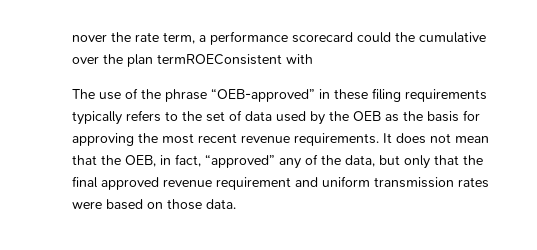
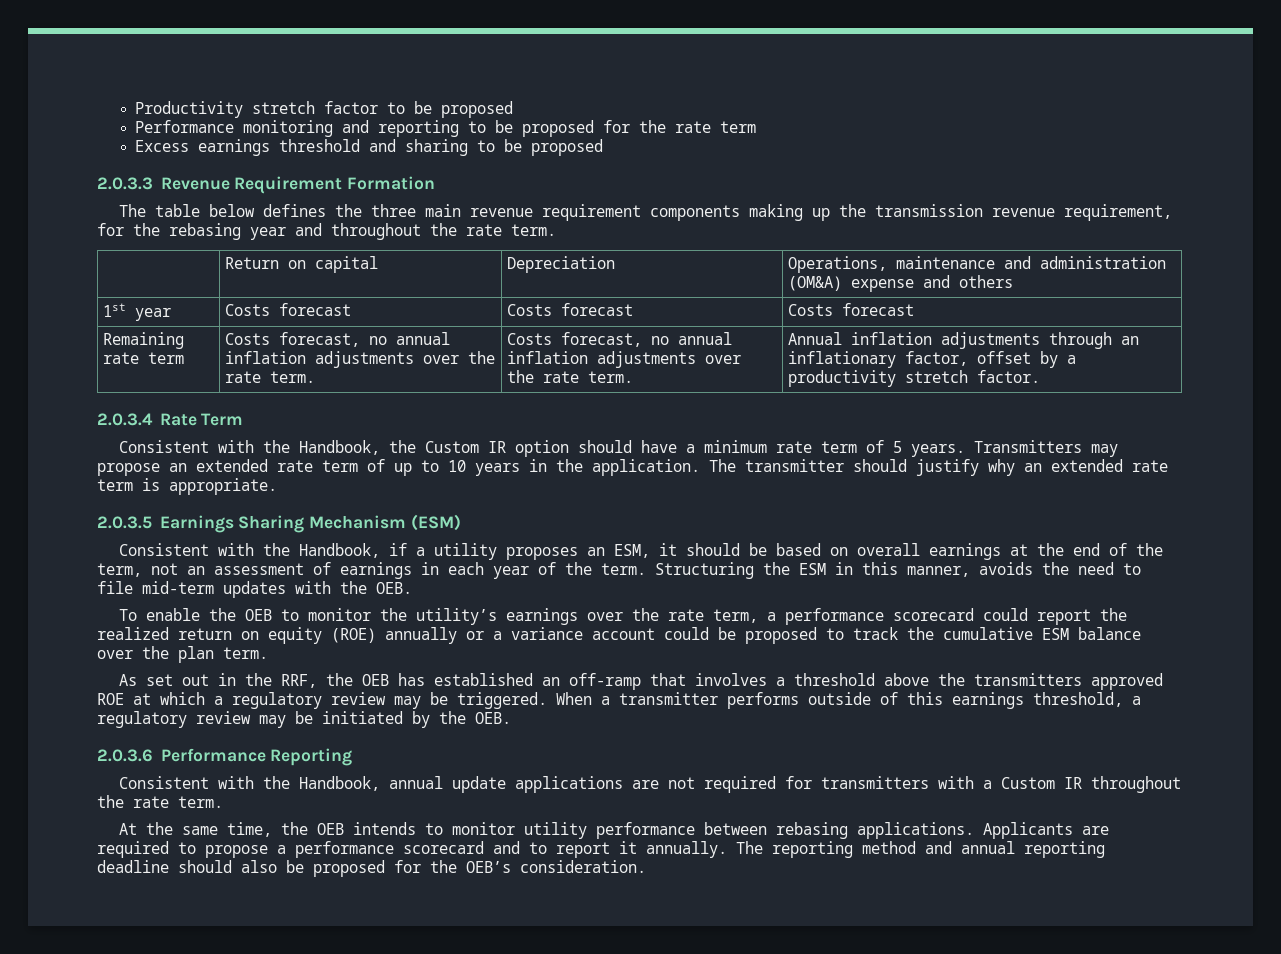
- nover the rate term, a performance scorecard could the cumulative over the plan termROEConsistent with
- The use of the phrase “OEB-approved” in these filing requirements typically refers to the set of data used by the OEB as the basis for approving the most recent revenue requirements. It does not mean that the OEB, in fact, “approved” any of the data, but only that the final approved revenue requirement and uniform transmission rates were based on those data.
+ Productivity stretch factor to be proposed
+ Performance monitoring and reporting to be proposed for the rate term
+ Excess earnings threshold and sharing to be proposed
+ 2.0.3.3 Revenue Requirement Formation
+ The table below defines the three main revenue requirement components making up the transmission revenue requirement, for the rebasing year and throughout the rate term.
+ | Return on capital | Depreciation | Operations, maintenance and administration (OM&A) expense and others
+ 1st year | Costs forecast | Costs forecast | Costs forecast
+ Remaining rate term | Costs forecast, no annual inflation adjustments over the rate term. | Costs forecast, no annual inflation adjustments over the rate term. | Annual inflation adjustments through an inflationary factor, offset by a productivity stretch factor.
+ 2.0.3.4 Rate Term
+ Consistent with the Handbook, the Custom IR option should have a minimum rate term of 5 years. Transmitters may propose an extended rate term of up to 10 years in the application. The transmitter should justify why an extended rate term is appropriate.
+ 2.0.3.5 Earnings Sharing Mechanism (ESM)
+ Consistent with the Handbook, if a utility proposes an ESM, it should be based on overall earnings at the end of the term, not an assessment of earnings in each year of the term. Structuring the ESM in this manner, avoids the need to file mid-term updates with the OEB.
+ To enable the OEB to monitor the utility’s earnings over the rate term, a performance scorecard could report the realized return on equity (ROE) annually or a variance account could be proposed to track the cumulative ESM balance over the plan term.
+ As set out in the RRF, the OEB has established an off-ramp that involves a threshold above the transmitters approved ROE at which a regulatory review may be triggered. When a transmitter performs outside of this earnings threshold, a regulatory review may be initiated by the OEB.
+ 2.0.3.6 Performance Reporting
+ Consistent with the Handbook, annual update applications are not required for transmitters with a Custom IR throughout the rate term.
+ At the same time, the OEB intends to monitor utility performance between rebasing applications. Applicants are required to propose a performance scorecard and to report it annually. The reporting method and annual reporting deadline should also be proposed for the OEB’s consideration.

